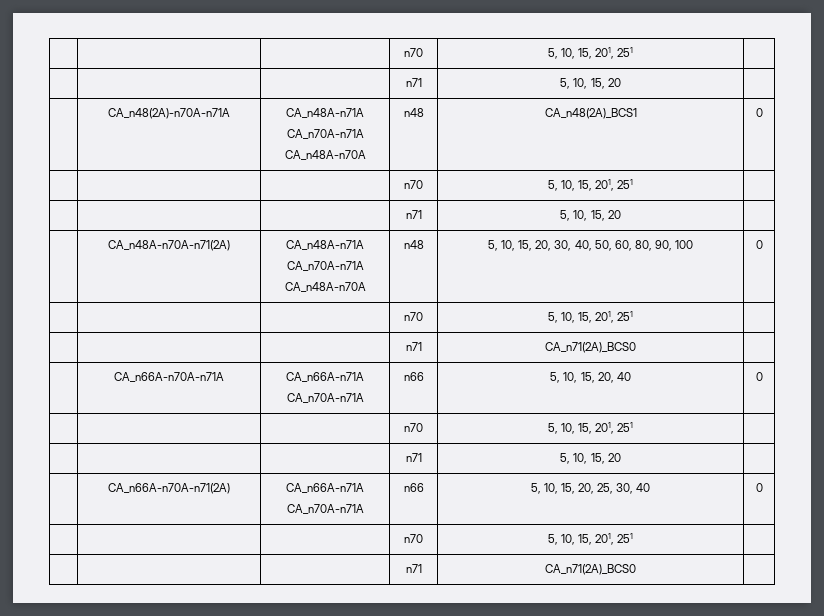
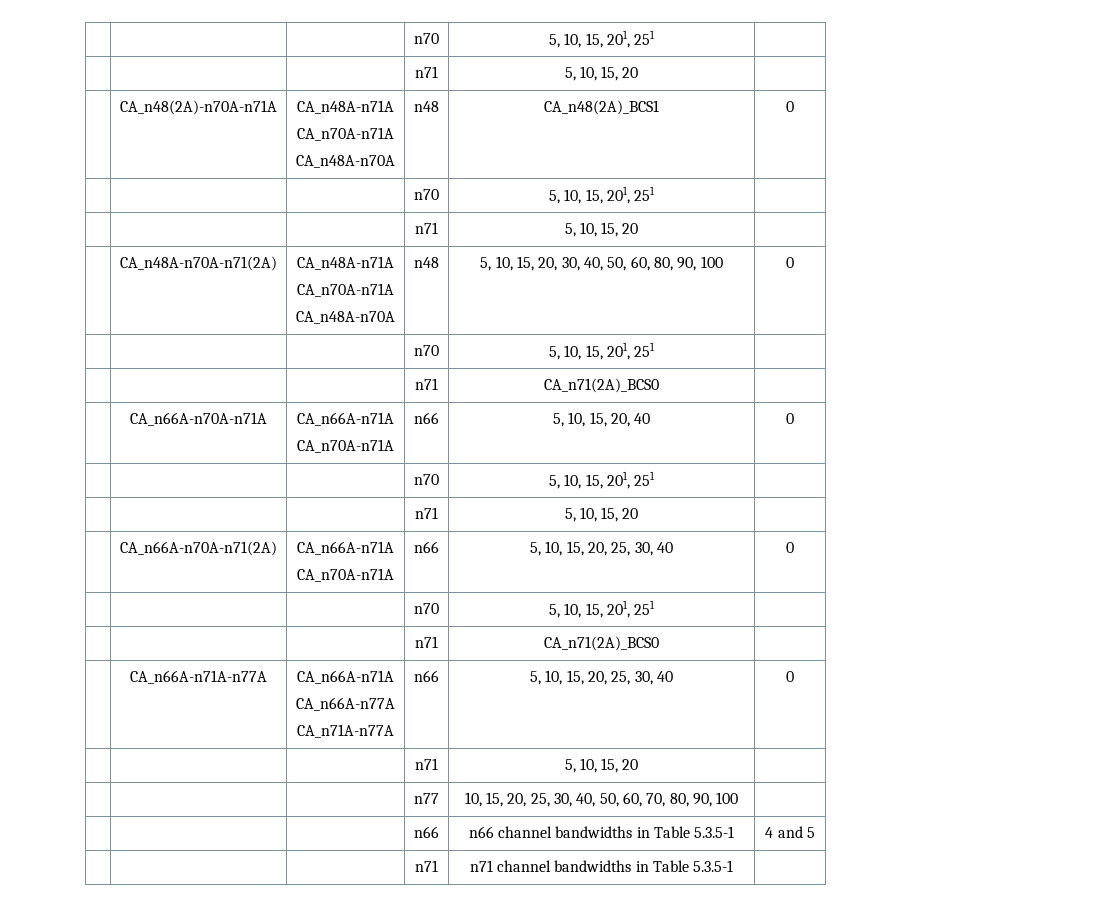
+ | CA_n66A-n71A-n77A | CA_n66A-n71A
+ CA_n66A-n77A
+ CA_n71A-n77A | n66 | 5, 10, 15, 20, 25, 30, 40 | 0
+ | | | n71 | 5, 10, 15, 20 |
+ | | | n77 | 10, 15, 20, 25, 30, 40, 50, 60, 70, 80, 90, 100 |
+ | | | n66 | n66 channel bandwidths in Table 5.3.5-1 | 4 and 5
+ | | | n71 | n71 channel bandwidths in Table 5.3.5-1 |

